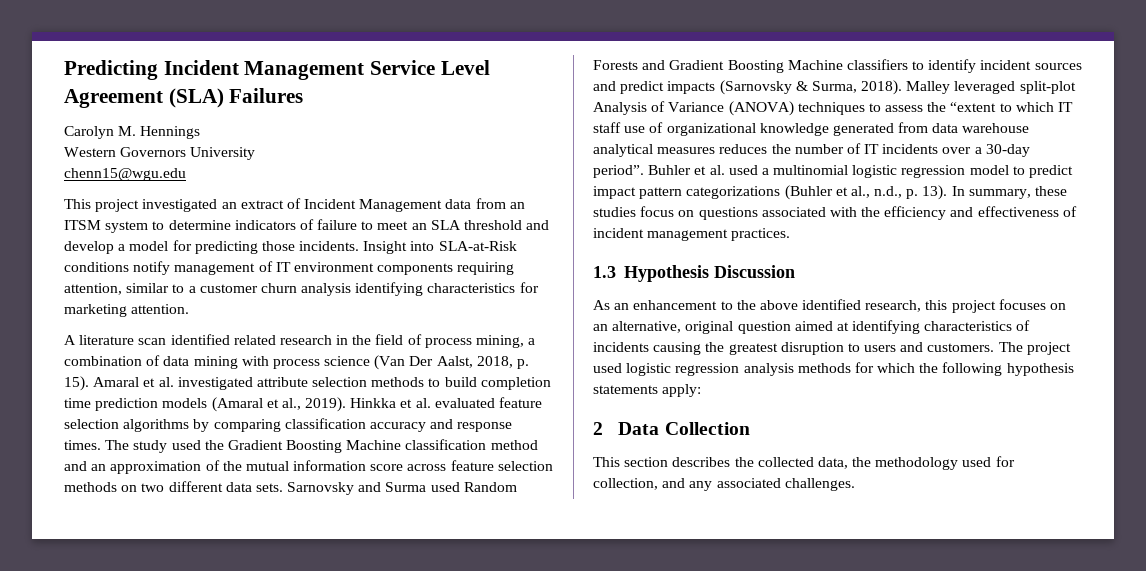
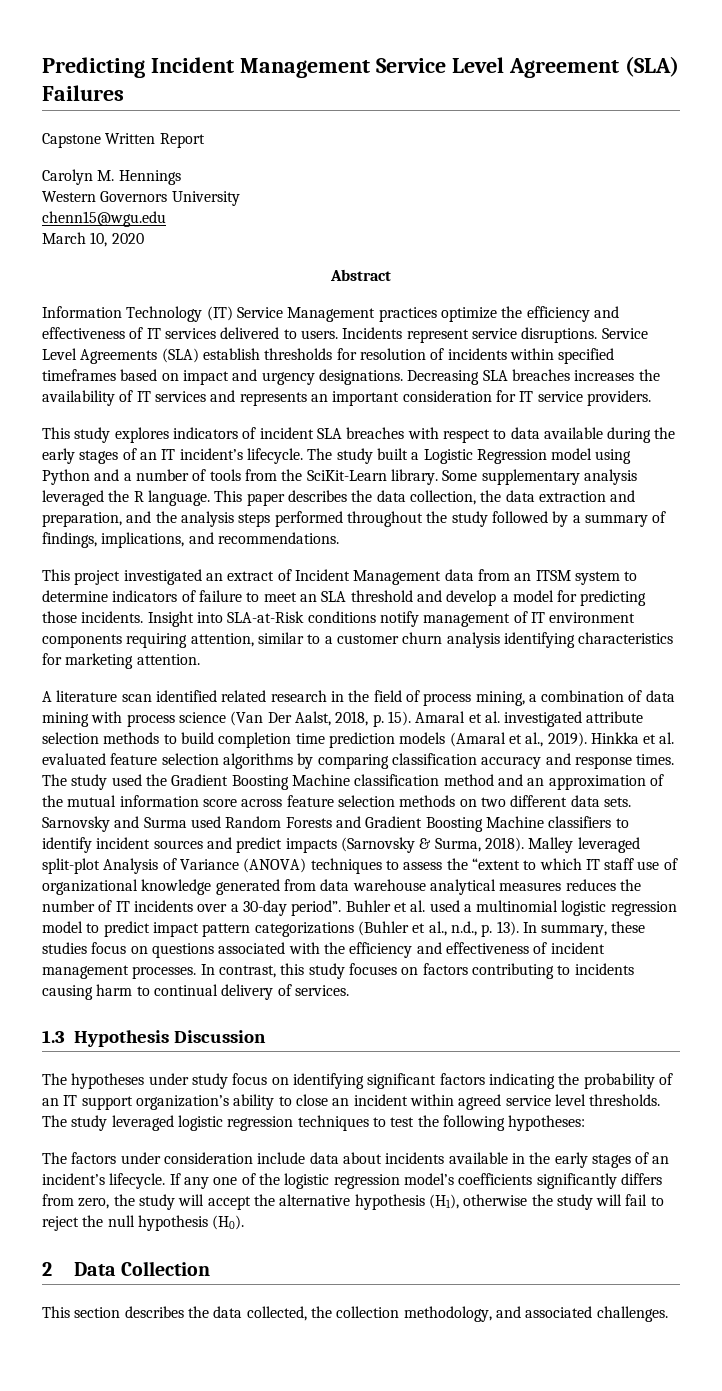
+ Capstone Written Report
+ March 10, 2020
+ Abstract
+ Information Technology (IT) Service Management practices optimize the efficiency and effectiveness of IT services delivered to users. Incidents represent service disruptions. Service Level Agreements (SLA) establish thresholds for resolution of incidents within specified timeframes based on impact and urgency designations. Decreasing SLA breaches increases the availability of IT services and represents an important consideration for IT service providers.
+ This study explores indicators of incident SLA breaches with respect to data available during the early stages of an IT incident’s lifecycle. The study built a Logistic Regression model using Python and a number of tools from the SciKit-Learn library. Some supplementary analysis leveraged the R language. This paper describes the data collection, the data extraction and preparation, and the analysis steps performed throughout the study followed by a summary of findings, implications, and recommendations.
- In summary, these studies focus on questions associated with the efficiency and effectiveness of incident management practices.
+ In summary, these studies focus on questions associated with the efficiency and effectiveness of incident management processes. In contrast, this study focuses on factors contributing to incidents causing harm to continual delivery of services.
  1.3 Hypothesis Discussion
- As an enhancement to the above identified research, this project focuses on an alternative, original question aimed at identifying characteristics of incidents causing the greatest disruption to users and customers. The project used logistic regression analysis methods for which the following hypothesis statements apply:
+ The hypotheses under study focus on identifying significant factors indicating the probability of an IT support organization’s ability to close an incident within agreed service level thresholds. The study leveraged logistic regression techniques to test the following hypotheses:
+ The factors under consideration include data about incidents available in the early stages of an incident’s lifecycle. If any one of the logistic regression model’s coefficients significantly differs from zero, the study will accept the alternative hypothesis (H1), otherwise the study will fail to reject the null hypothesis (H0).
- This section describes the collected data, the methodology used for collection, and any associated challenges.
+ This section describes the data collected, the collection methodology, and associated challenges.

